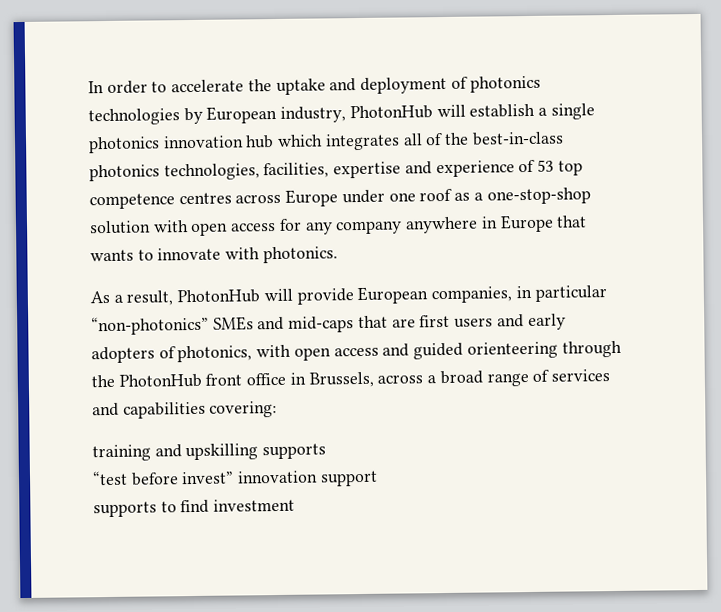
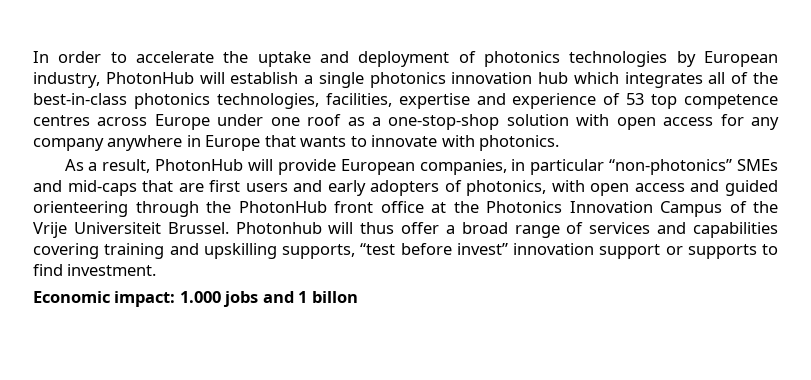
- As a result, PhotonHub will provide European companies, in particular “non-photonics” SMEs and mid-caps that are first users and early adopters of photonics, with open access and guided orienteering through the PhotonHub front office in Brussels, across a broad range of services and capabilities covering:
- training and upskilling supports
- “test before invest” innovation support
- supports to find investment
+ As a result, PhotonHub will provide European companies, in particular “non-photonics” SMEs and mid-caps that are first users and early adopters of photonics, with open access and guided orienteering through the PhotonHub front office at the Photonics Innovation Campus of the Vrije Universiteit Brussel. Photonhub will thus offer a broad range of services and capabilities covering training and upskilling supports, “test before invest” innovation support or supports to find investment.
+ Economic impact: 1.000 jobs and 1 billon

